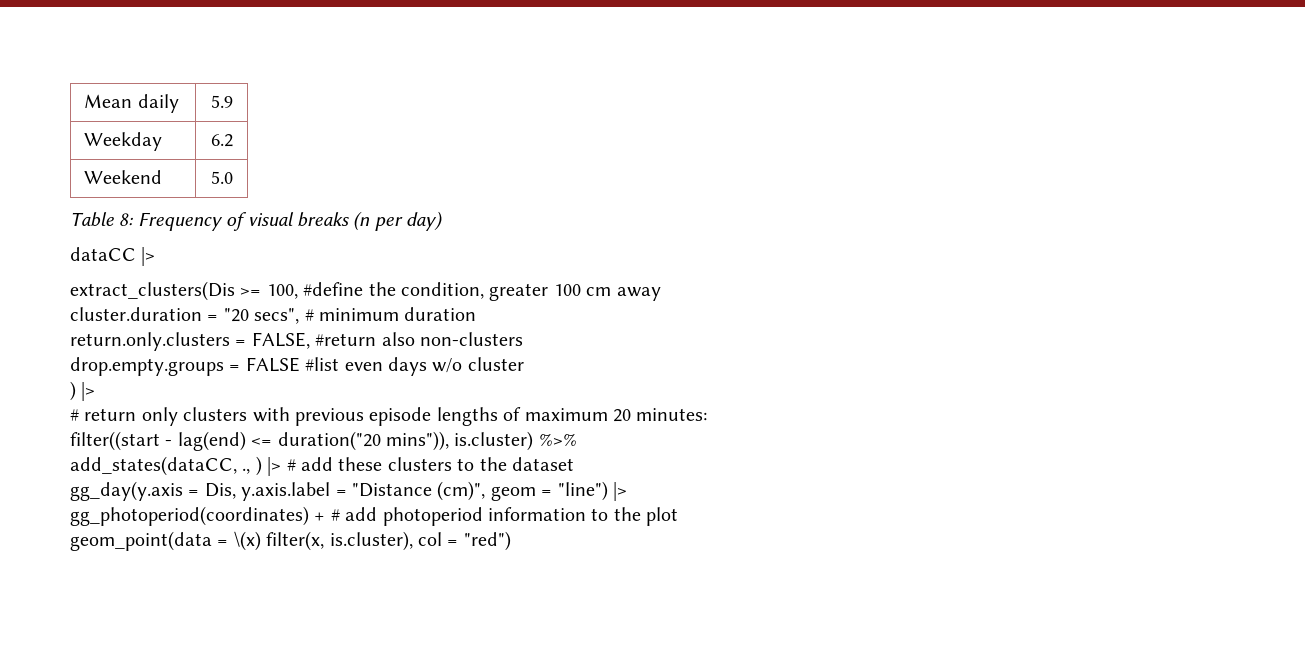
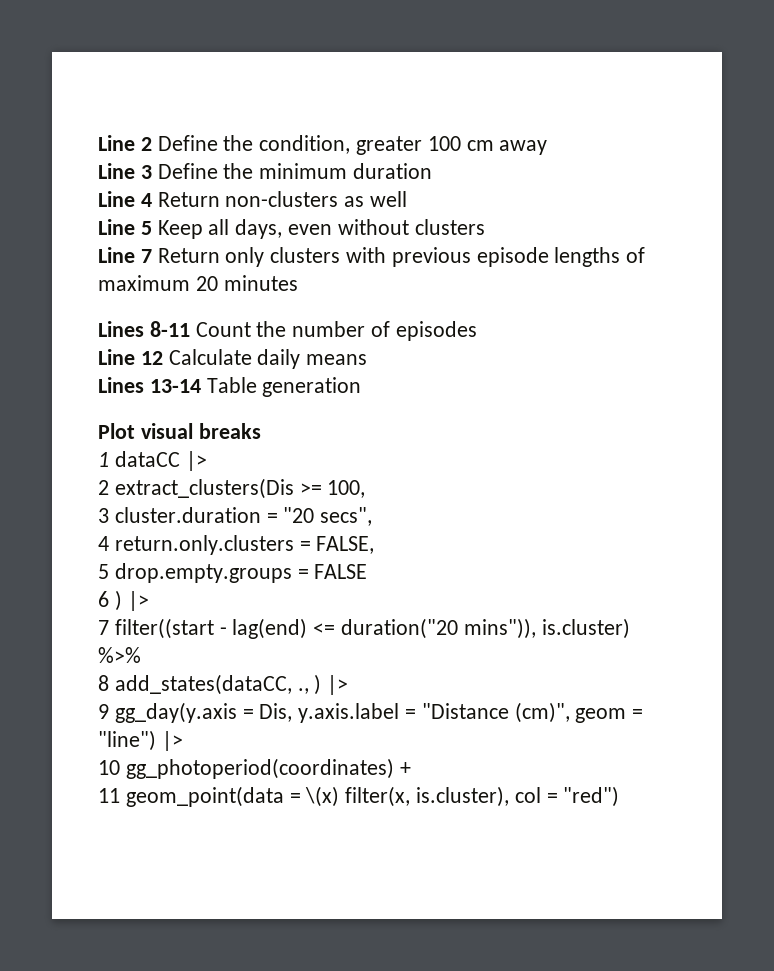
- Mean daily | 5.9
- Weekday | 6.2
- Weekend | 5.0
- Table 8: Frequency of visual breaks (n per day)
- dataCC |>
- extract_clusters(Dis >= 100, #define the condition, greater 100 cm away
+ Line 2 Define the condition, greater 100 cm away
- cluster.duration = "20 secs", # minimum duration
- return.only.clusters = FALSE, #return also non-clusters
- drop.empty.groups = FALSE #list even days w/o cluster
- ) |>
- # return only clusters with previous episode lengths of maximum 20 minutes:
- filter((start - lag(end) <= duration("20 mins")), is.cluster) %>%
+ Line 3 Define the minimum duration
+ Line 4 Return non-clusters as well
+ Line 5 Keep all days, even without clusters
+ Line 7 Return only clusters with previous episode lengths of maximum 20 minutes
+ Lines 8-11 Count the number of episodes
+ Line 12 Calculate daily means
+ Lines 13-14 Table generation
+ Plot visual breaks
+ 1 dataCC |>
+ 2 extract_clusters(Dis >= 100,
+ 3 cluster.duration = "20 secs",
+ 4 return.only.clusters = FALSE,
+ 5 drop.empty.groups = FALSE
+ 6 ) |>
+ 7 filter((start - lag(end) <= duration("20 mins")), is.cluster) %>%
- add_states(dataCC, ., ) |> # add these clusters to the dataset
- gg_day(y.axis = Dis, y.axis.label = "Distance (cm)", geom = "line") |>
+ 8 add_states(dataCC, ., ) |>
+ 9 gg_day(y.axis = Dis, y.axis.label = "Distance (cm)", geom = "line") |>
- gg_photoperiod(coordinates) + # add photoperiod information to the plot
- geom_point(data = \(x) filter(x, is.cluster), col = "red")
+ 10 gg_photoperiod(coordinates) +
+ 11 geom_point(data = \(x) filter(x, is.cluster), col = "red")

